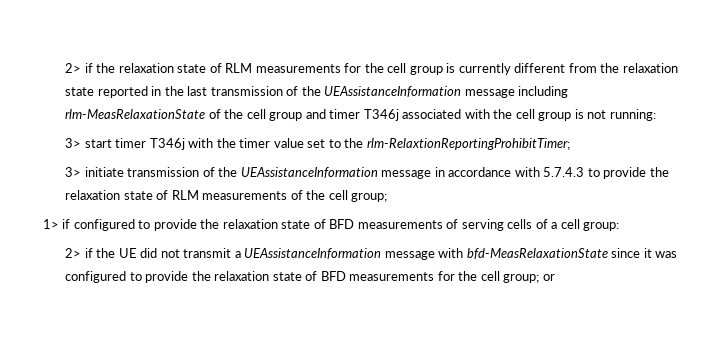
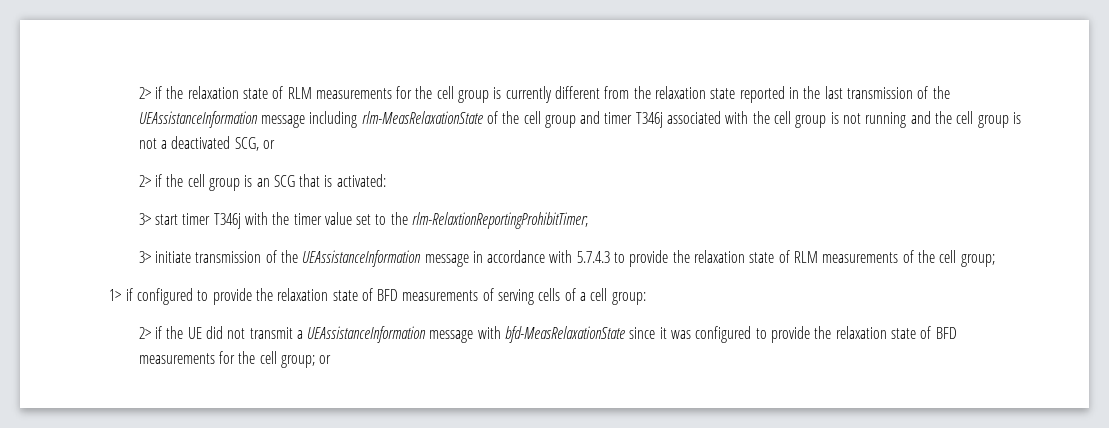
- 2> if the relaxation state of RLM measurements for the cell group is currently different from the relaxation state reported in the last transmission of the UEAssistanceInformation message including rlm-MeasRelaxationState of the cell group and timer T346j associated with the cell group is not running:
+ 2> if the relaxation state of RLM measurements for the cell group is currently different from the relaxation state reported in the last transmission of the UEAssistanceInformation message including rlm-MeasRelaxationState of the cell group and timer T346j associated with the cell group is not running and the cell group is not a deactivated SCG, or
+ 2> if the cell group is an SCG that is activated:

